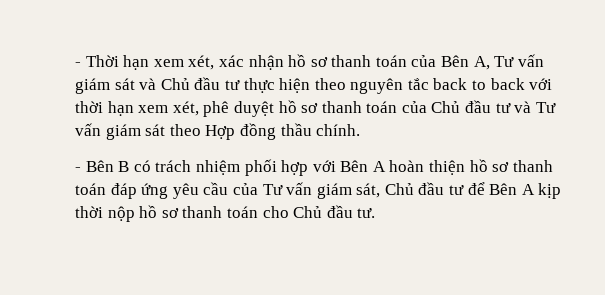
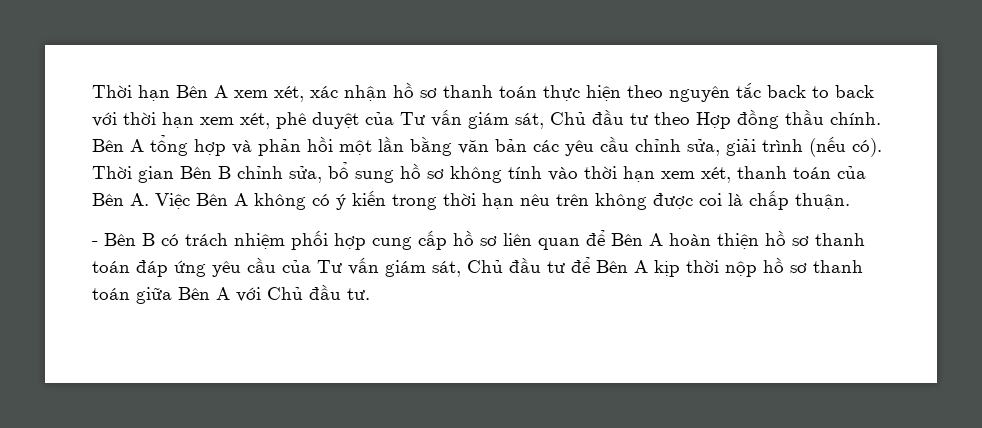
- - Thời hạn xem xét, xác nhận hồ sơ thanh toán của Bên A, Tư vấn giám sát và Chủ đầu tư thực hiện theo nguyên tắc back to back với thời hạn xem xét, phê duyệt hồ sơ thanh toán của Chủ đầu tư và Tư vấn giám sát theo Hợp đồng thầu chính.
+ Thời hạn Bên A xem xét, xác nhận hồ sơ thanh toán thực hiện theo nguyên tắc back to back với thời hạn xem xét, phê duyệt của Tư vấn giám sát, Chủ đầu tư theo Hợp đồng thầu chính. Bên A tổng hợp và phản hồi một lần bằng văn bản các yêu cầu chỉnh sửa, giải trình (nếu có). Thời gian Bên B chỉnh sửa, bổ sung hồ sơ không tính vào thời hạn xem xét, thanh toán của Bên A. Việc Bên A không có ý kiến trong thời hạn nêu trên không được coi là chấp thuận.
- - Bên B có trách nhiệm phối hợp với Bên A hoàn thiện hồ sơ thanh toán đáp ứng yêu cầu của Tư vấn giám sát, Chủ đầu tư để Bên A kịp thời nộp hồ sơ thanh toán cho Chủ đầu tư.
+ - Bên B có trách nhiệm phối hợp cung cấp hồ sơ liên quan để Bên A hoàn thiện hồ sơ thanh toán đáp ứng yêu cầu của Tư vấn giám sát, Chủ đầu tư để Bên A kịp thời nộp hồ sơ thanh toán giữa Bên A với Chủ đầu tư.

